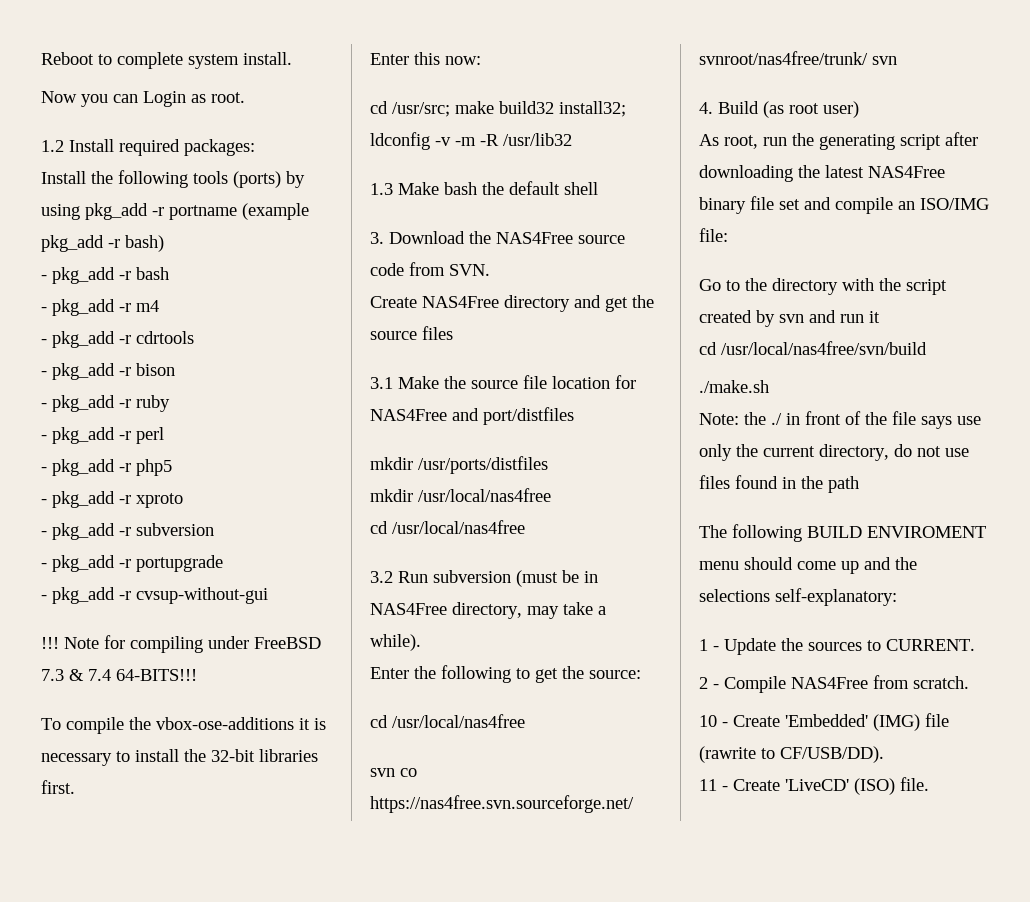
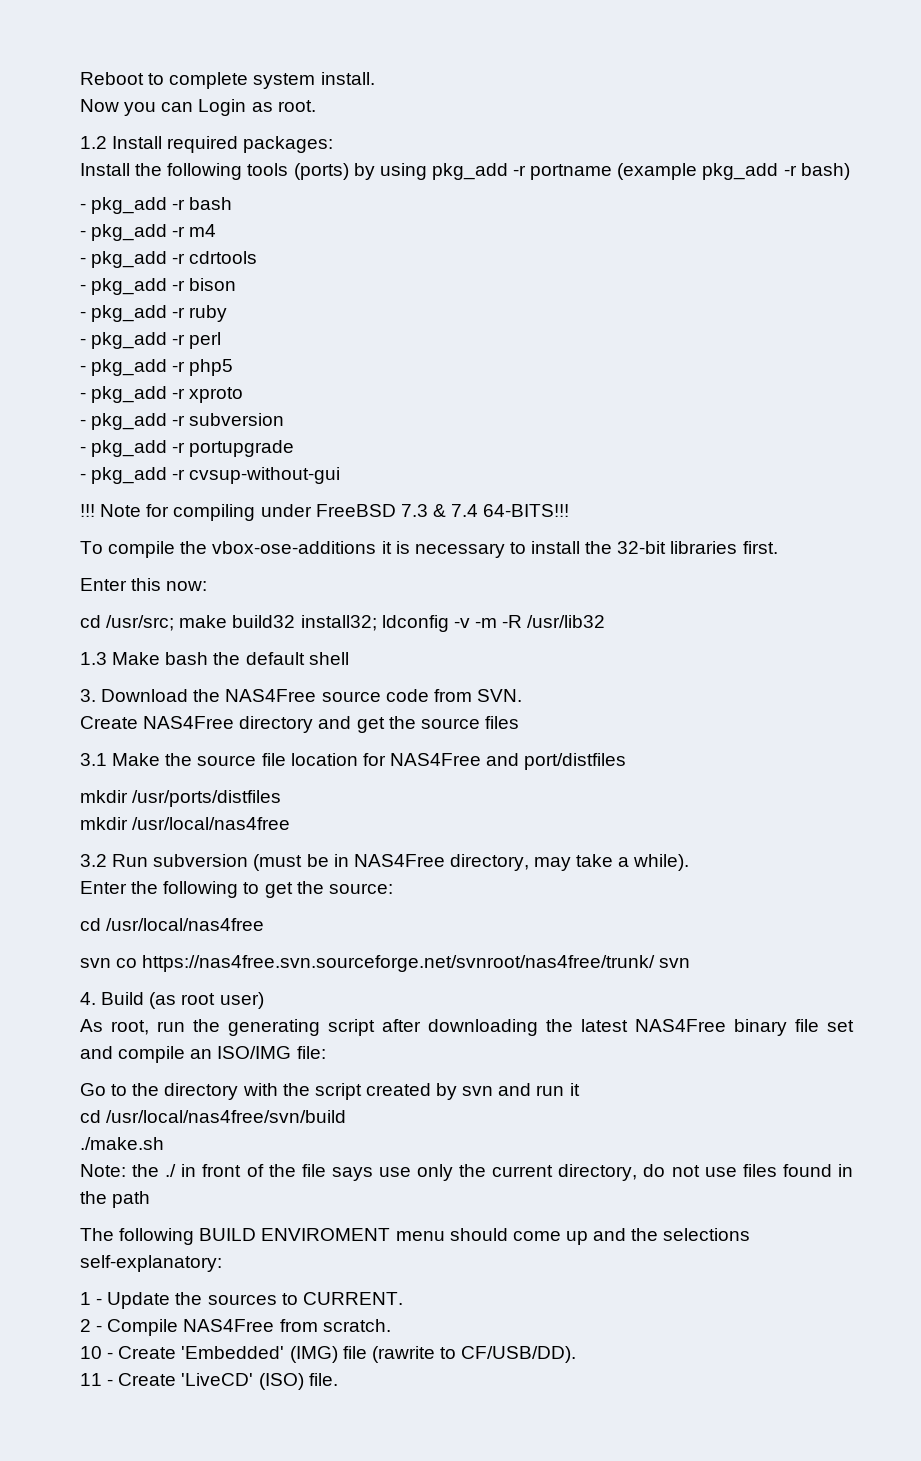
  mkdir /usr/local/nas4free
- cd /usr/local/nas4free

